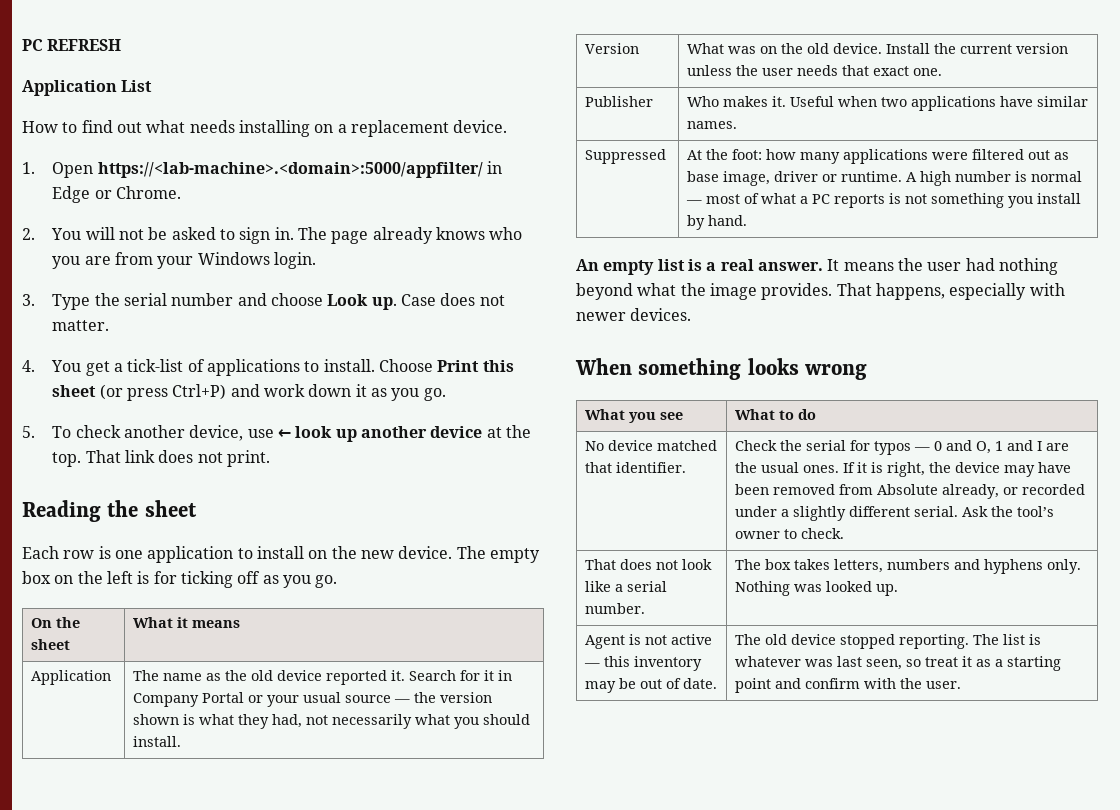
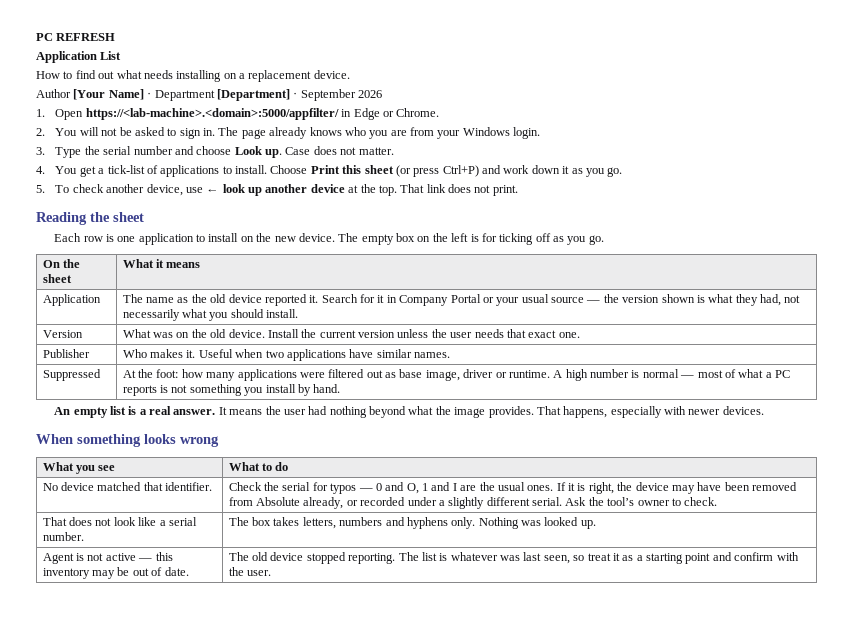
+ Author [Your Name] · Department [Department] · September 2026

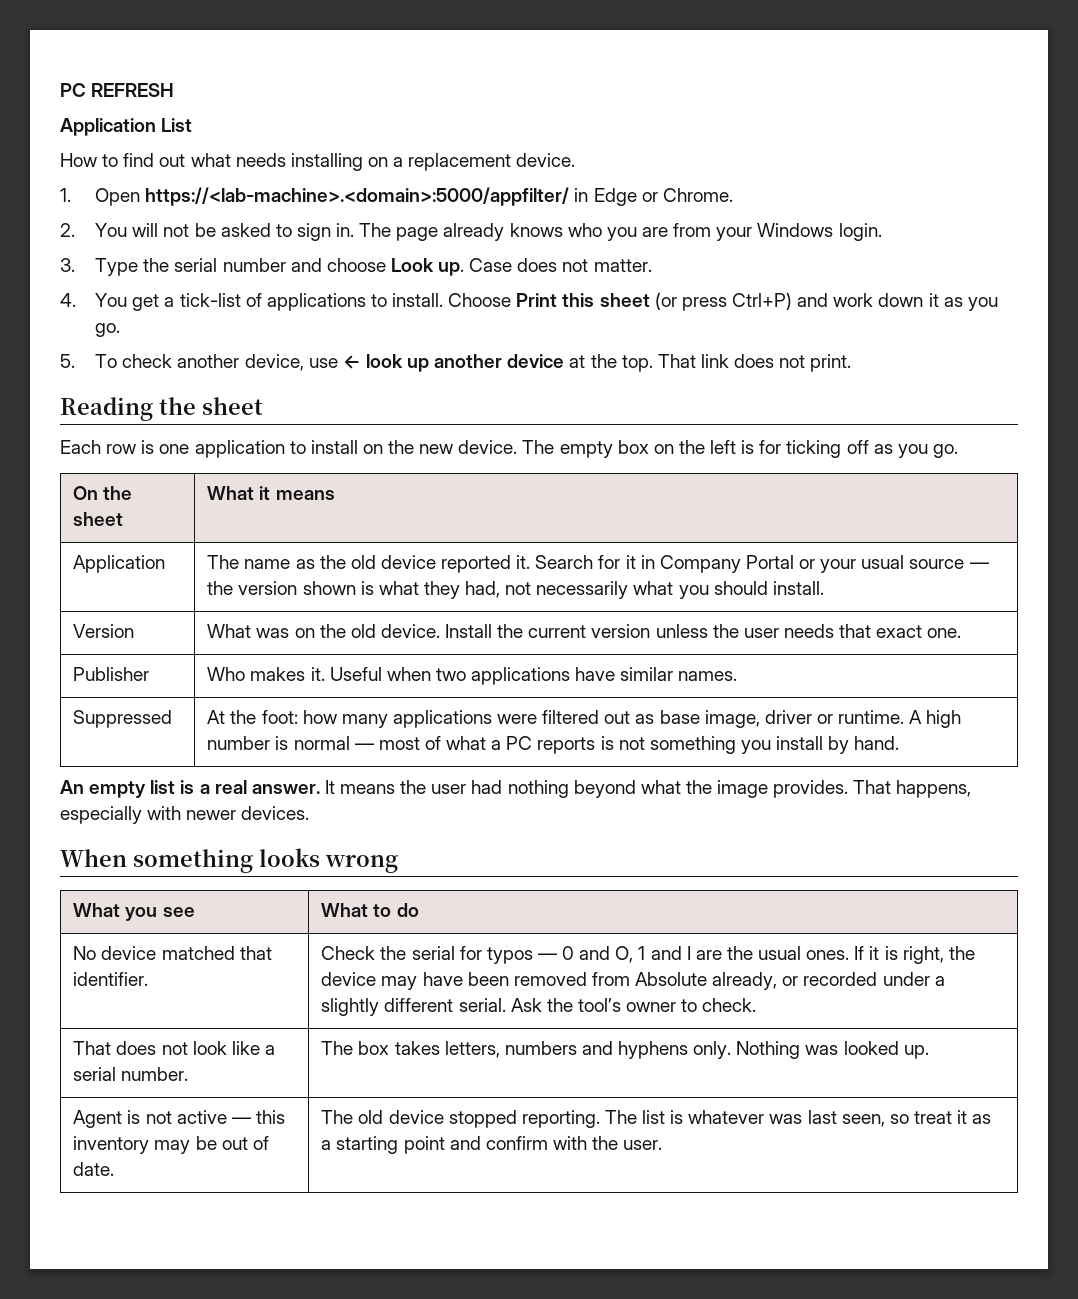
- Author [Your Name] · Department [Department] · September 2026

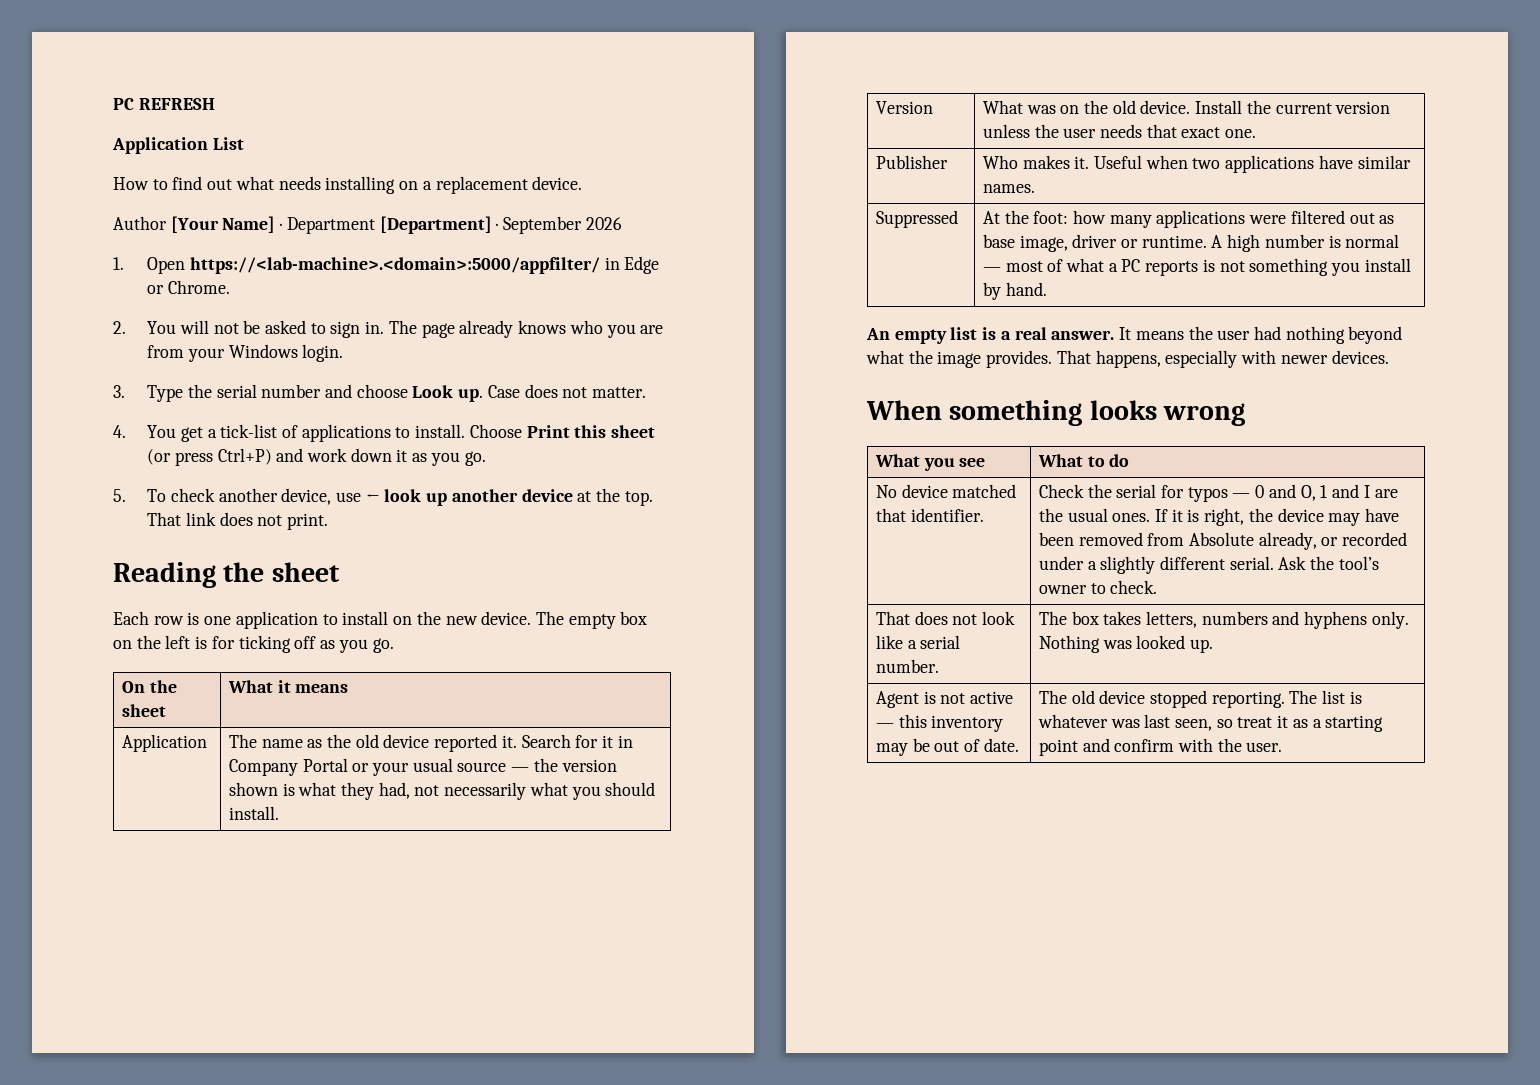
+ Author [Your Name] · Department [Department] · September 2026

